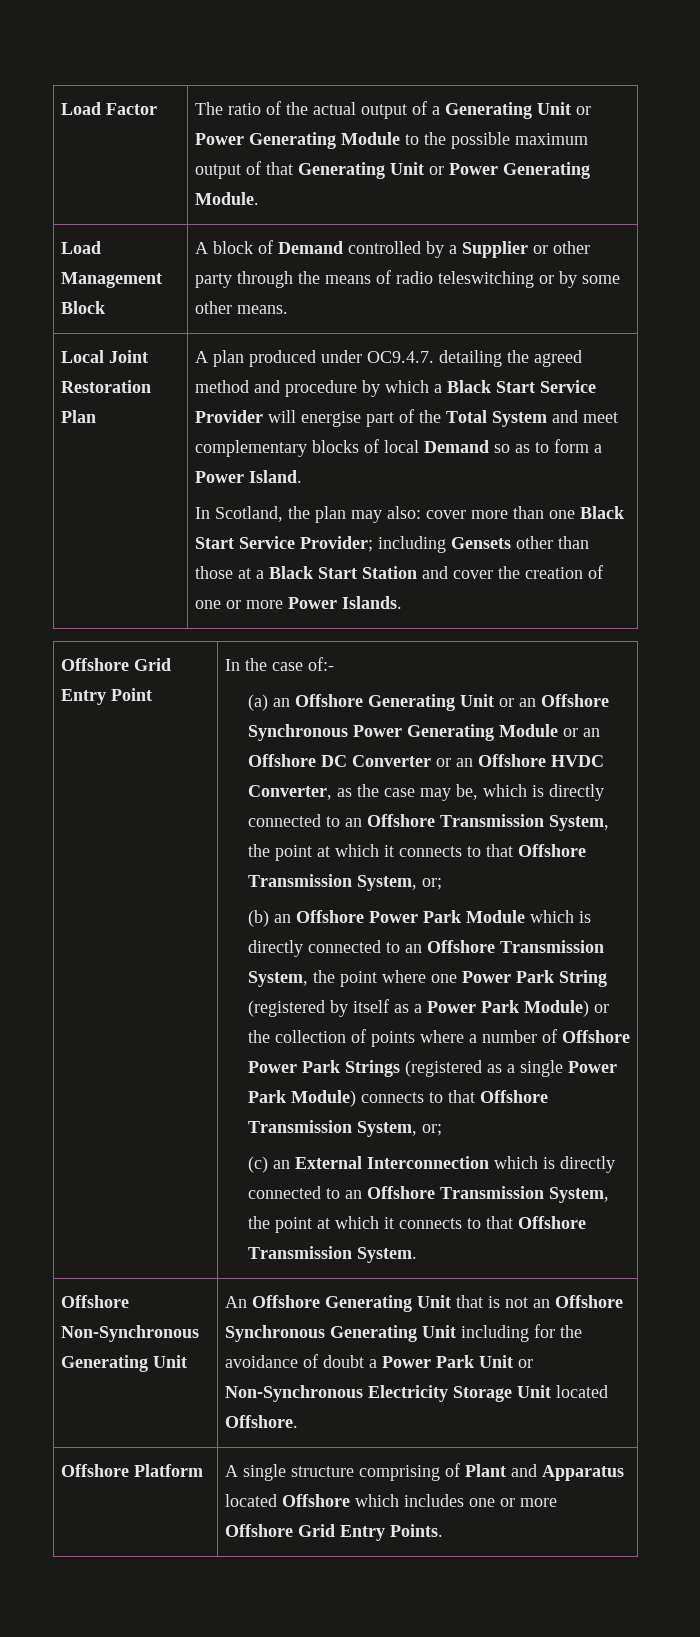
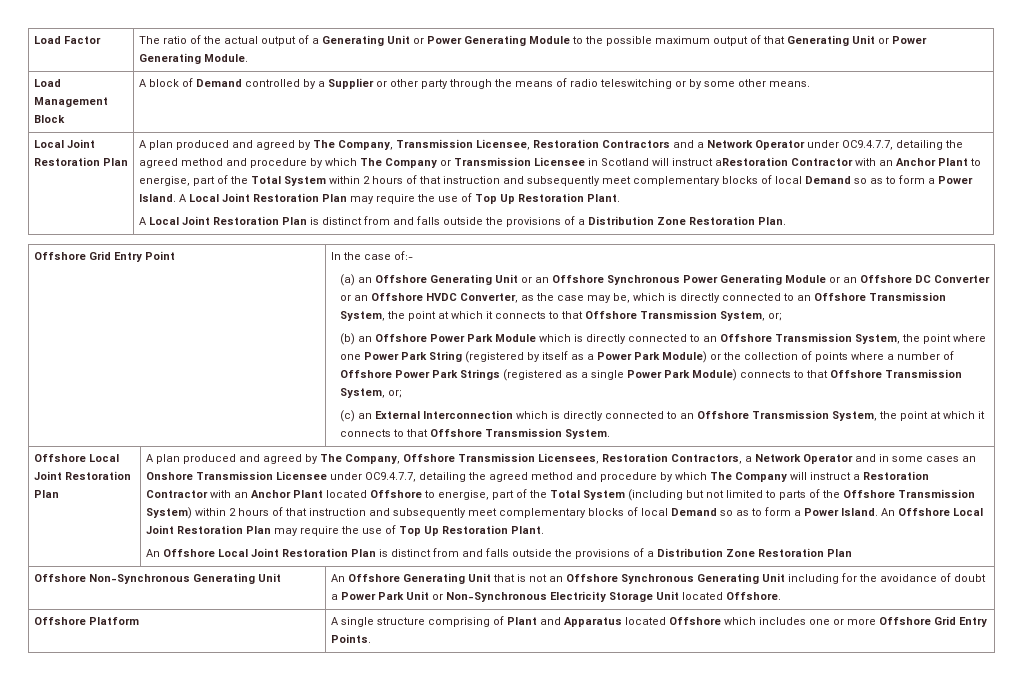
- A plan produced under OC9.4.7. detailing the agreed method and procedure by which a Black Start Service Provider will energise part of the Total System and meet complementary blocks of local Demand so as to form a Power Island.
- In Scotland, the plan may also: cover more than one Black Start Service Provider; including Gensets other than those at a Black Start Station and cover the creation of one or more Power Islands.
+ A plan produced and agreed by The Company, Transmission Licensee, Restoration Contractors and a Network Operator under OC9.4.7.7, detailing the agreed method and procedure by which The Company or Transmission Licensee in Scotland will instruct aRestoration Contractor with an Anchor Plant to energise, part of the Total System within 2 hours of that instruction and subsequently meet complementary blocks of local Demand so as to form a Power Island. A Local Joint Restoration Plan may require the use of Top Up Restoration Plant.
+ A Local Joint Restoration Plan is distinct from and falls outside the provisions of a Distribution Zone Restoration Plan.
+ Offshore Local Joint Restoration Plan | A plan produced and agreed by The Company, Offshore Transmission Licensees, Restoration Contractors, a Network Operator and in some cases an Onshore Transmission Licensee under OC9.4.7.7, detailing the agreed method and procedure by which The Company will instruct a Restoration Contractor with an Anchor Plant located Offshore to energise, part of the Total System (including but not limited to parts of the Offshore Transmission System) within 2 hours of that instruction and subsequently meet complementary blocks of local Demand so as to form a Power Island. An Offshore Local Joint Restoration Plan may require the use of Top Up Restoration Plant.
+ An Offshore Local Joint Restoration Plan is distinct from and falls outside the provisions of a Distribution Zone Restoration Plan

